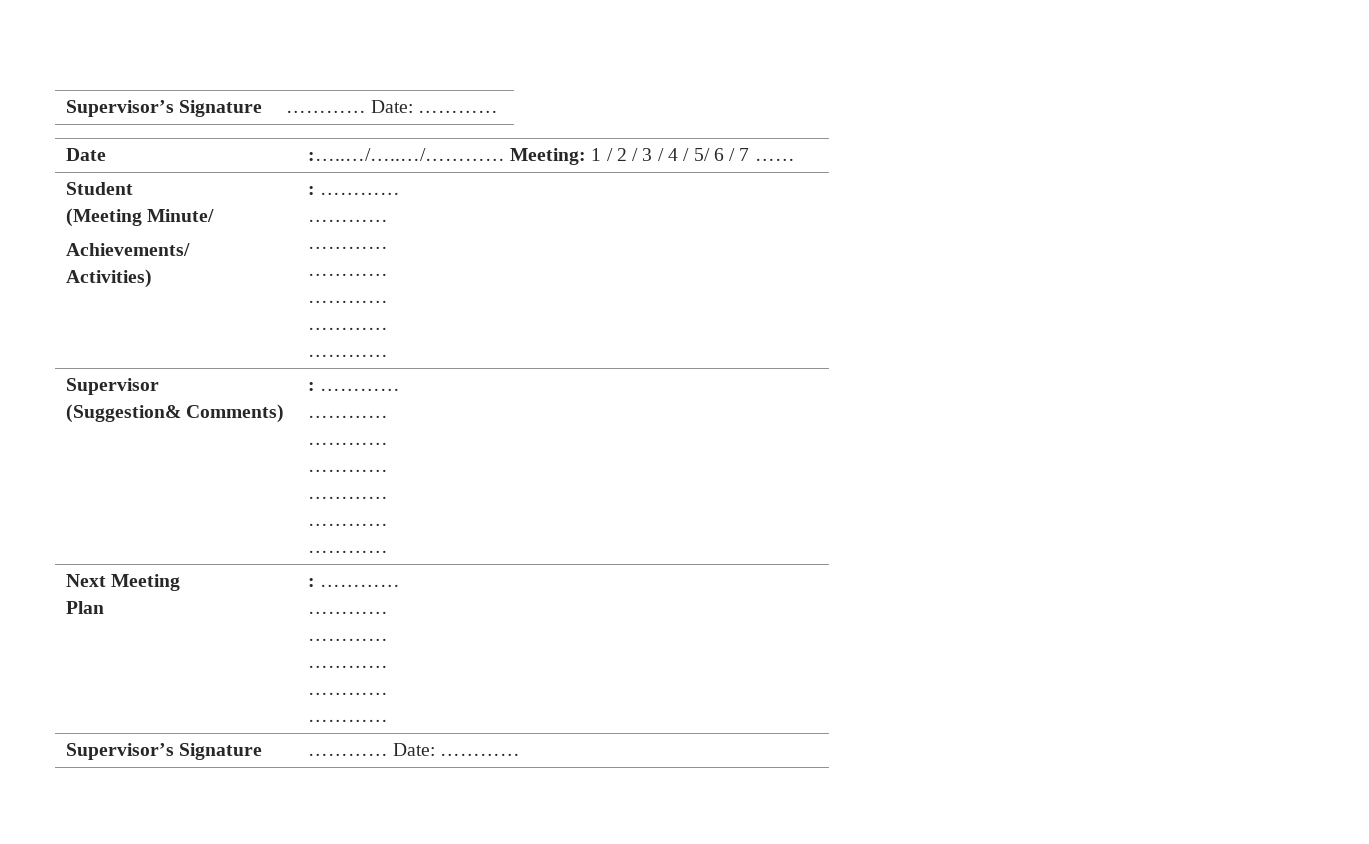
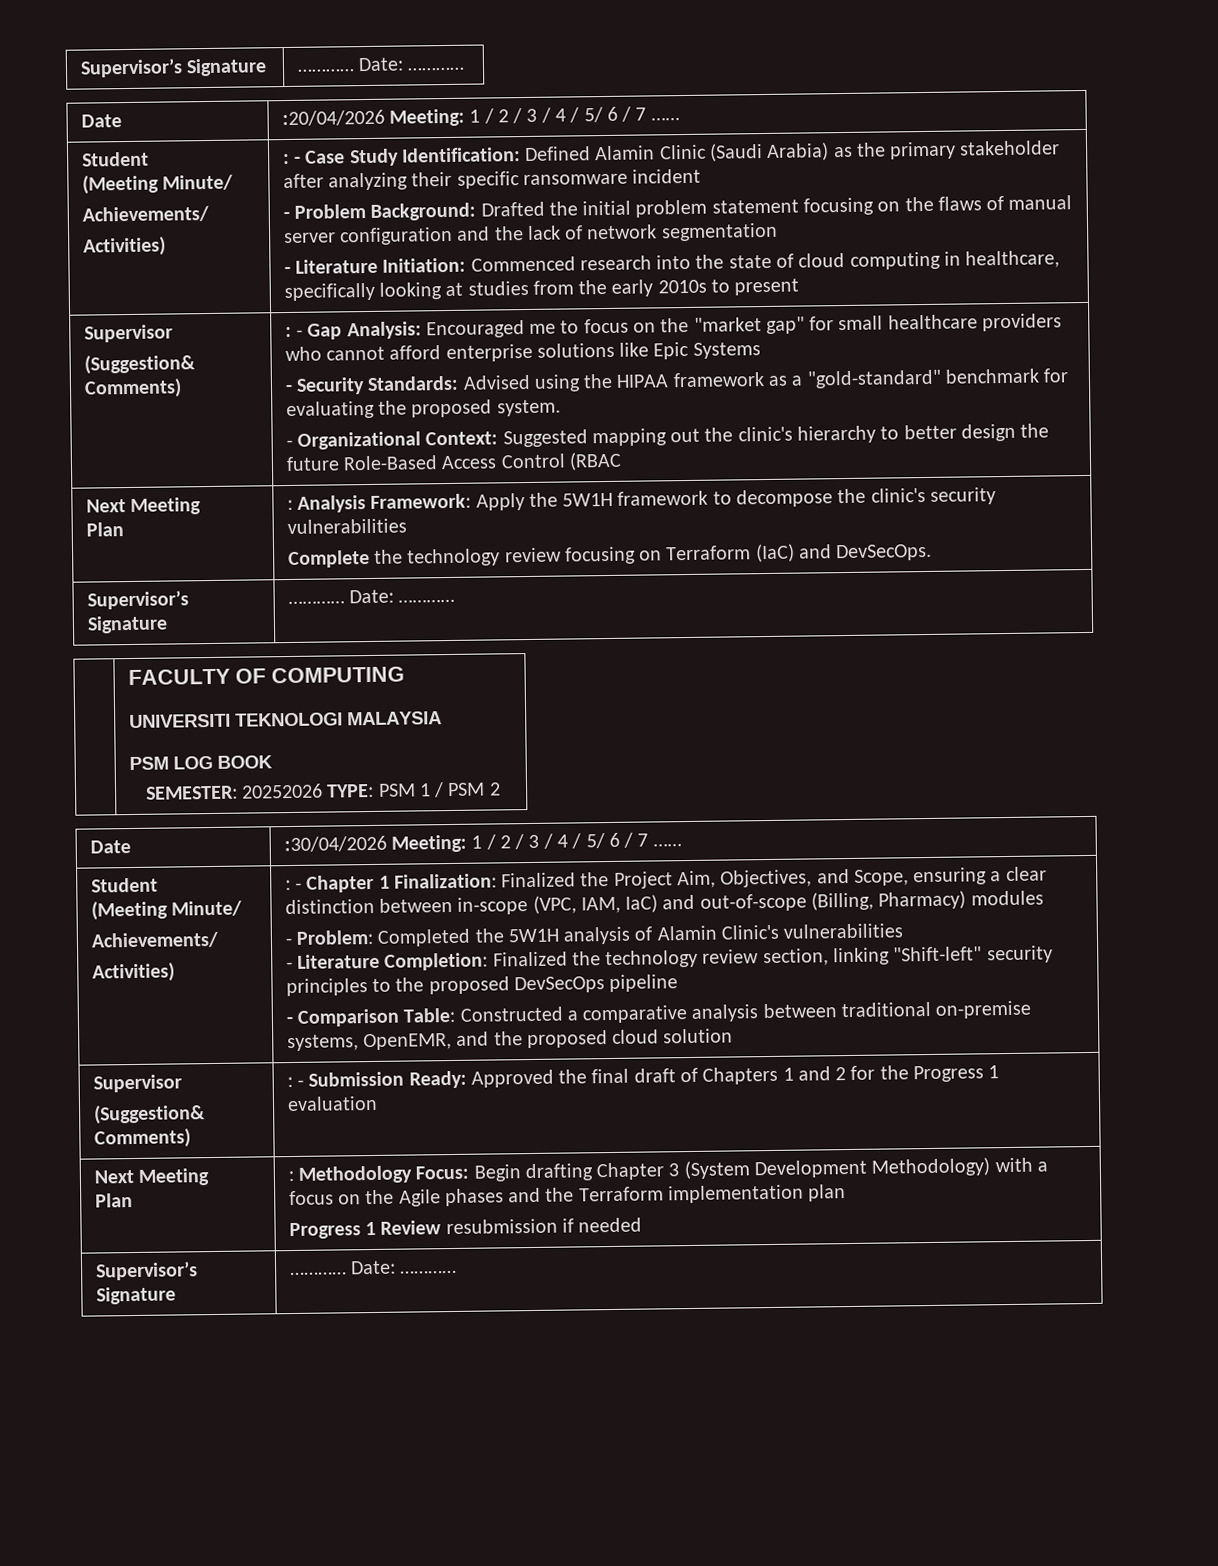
- Date | :…..…/…..…/………… Meeting: 1 / 2 / 3 / 4 / 5/ 6 / 7 ……
+ Date | :20/04/2026 Meeting: 1 / 2 / 3 / 4 / 5/ 6 / 7 ……
- Activities) | : …………
- …………
- …………
- …………
- …………
- …………
- …………
+ Activities) | : - Case Study Identification: Defined Alamin Clinic (Saudi Arabia) as the primary stakeholder after analyzing their specific ransomware incident
+ - Problem Background: Drafted the initial problem statement focusing on the flaws of manual server configuration and the lack of network segmentation
+ - Literature Initiation: Commenced research into the state of cloud computing in healthcare, specifically looking at studies from the early 2010s to present
  Supervisor
- (Suggestion& Comments) | : …………
- …………
- …………
- …………
- …………
- …………
- …………
+ (Suggestion& Comments) | : - Gap Analysis: Encouraged me to focus on the "market gap" for small healthcare providers who cannot afford enterprise solutions like Epic Systems
+ - Security Standards: Advised using the HIPAA framework as a "gold-standard" benchmark for evaluating the proposed system.
+ - Organizational Context: Suggested mapping out the clinic's hierarchy to better design the future Role-Based Access Control (RBAC
  Next Meeting
- Plan | : …………
- …………
- …………
- …………
- …………
- …………
+ Plan | : Analysis Framework: Apply the 5W1H framework to decompose the clinic's security vulnerabilities
+ Complete the technology review focusing on Terraform (IaC) and DevSecOps.
+ Supervisor’s Signature | ………… Date: …………
+ | FACULTY OF COMPUTING
+ UNIVERSITI TEKNOLOGI MALAYSIA
+ PSM LOG BOOK
+ SEMESTER: 20252026 TYPE: PSM 1 / PSM 2
+ Date | :30/04/2026 Meeting: 1 / 2 / 3 / 4 / 5/ 6 / 7 ……
+ Student
+ (Meeting Minute/
+ Achievements/
+ Activities) | : - Chapter 1 Finalization: Finalized the Project Aim, Objectives, and Scope, ensuring a clear distinction between in-scope (VPC, IAM, IaC) and out-of-scope (Billing, Pharmacy) modules
+ - Problem: Completed the 5W1H analysis of Alamin Clinic's vulnerabilities
+ - Literature Completion: Finalized the technology review section, linking "Shift-left" security principles to the proposed DevSecOps pipeline
+ - Comparison Table: Constructed a comparative analysis between traditional on-premise systems, OpenEMR, and the proposed cloud solution
+ Supervisor
+ (Suggestion& Comments) | : - Submission Ready: Approved the final draft of Chapters 1 and 2 for the Progress 1 evaluation
+ Next Meeting
+ Plan | : Methodology Focus: Begin drafting Chapter 3 (System Development Methodology) with a focus on the Agile phases and the Terraform implementation plan
+ Progress 1 Review resubmission if needed

